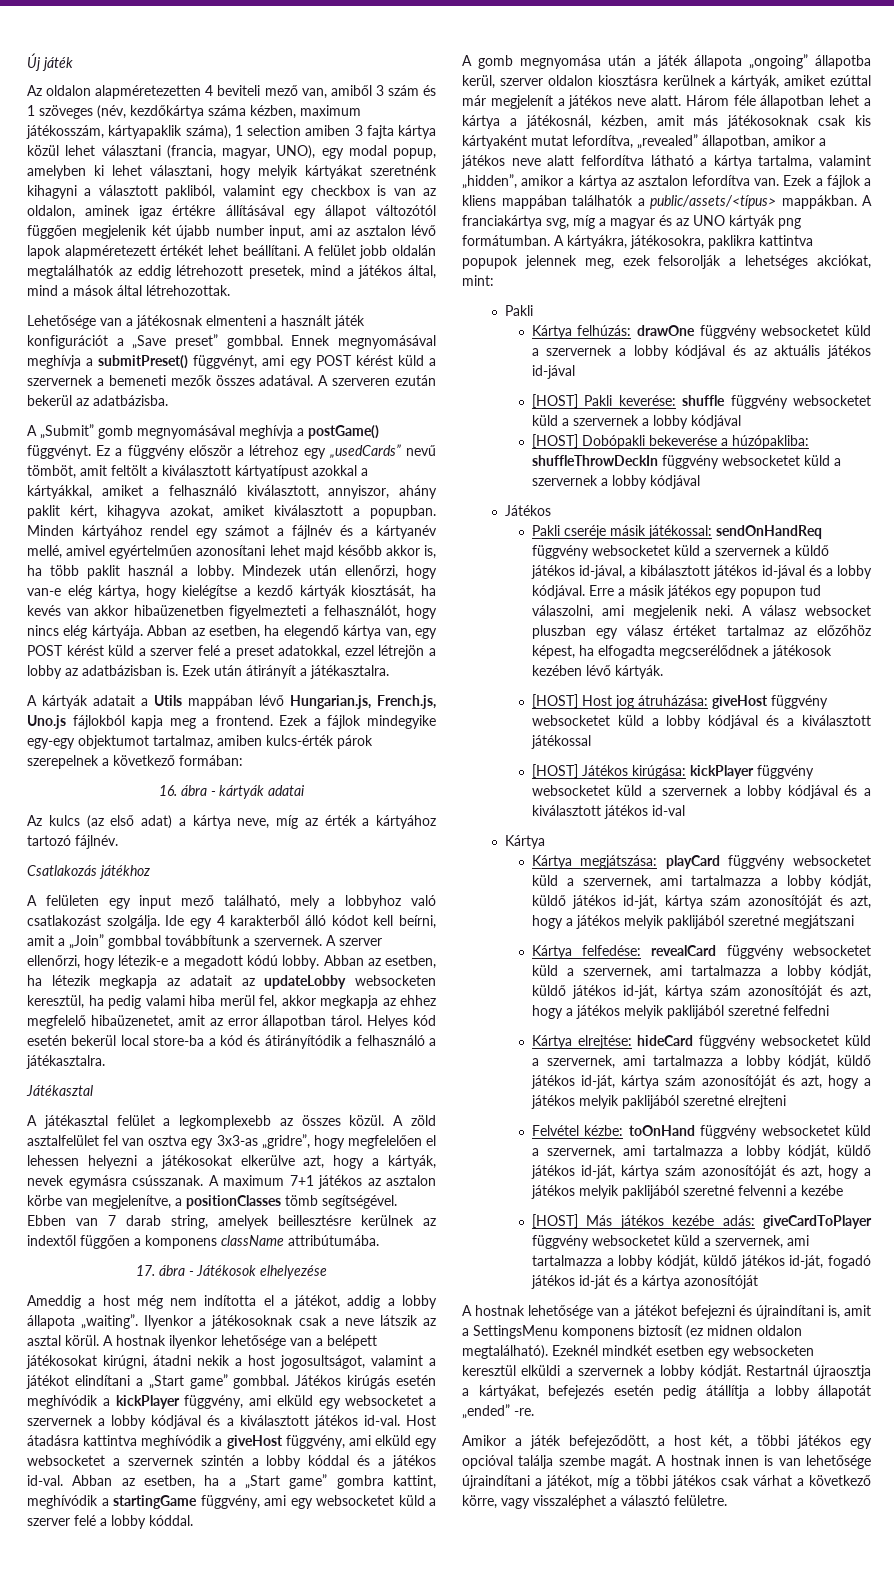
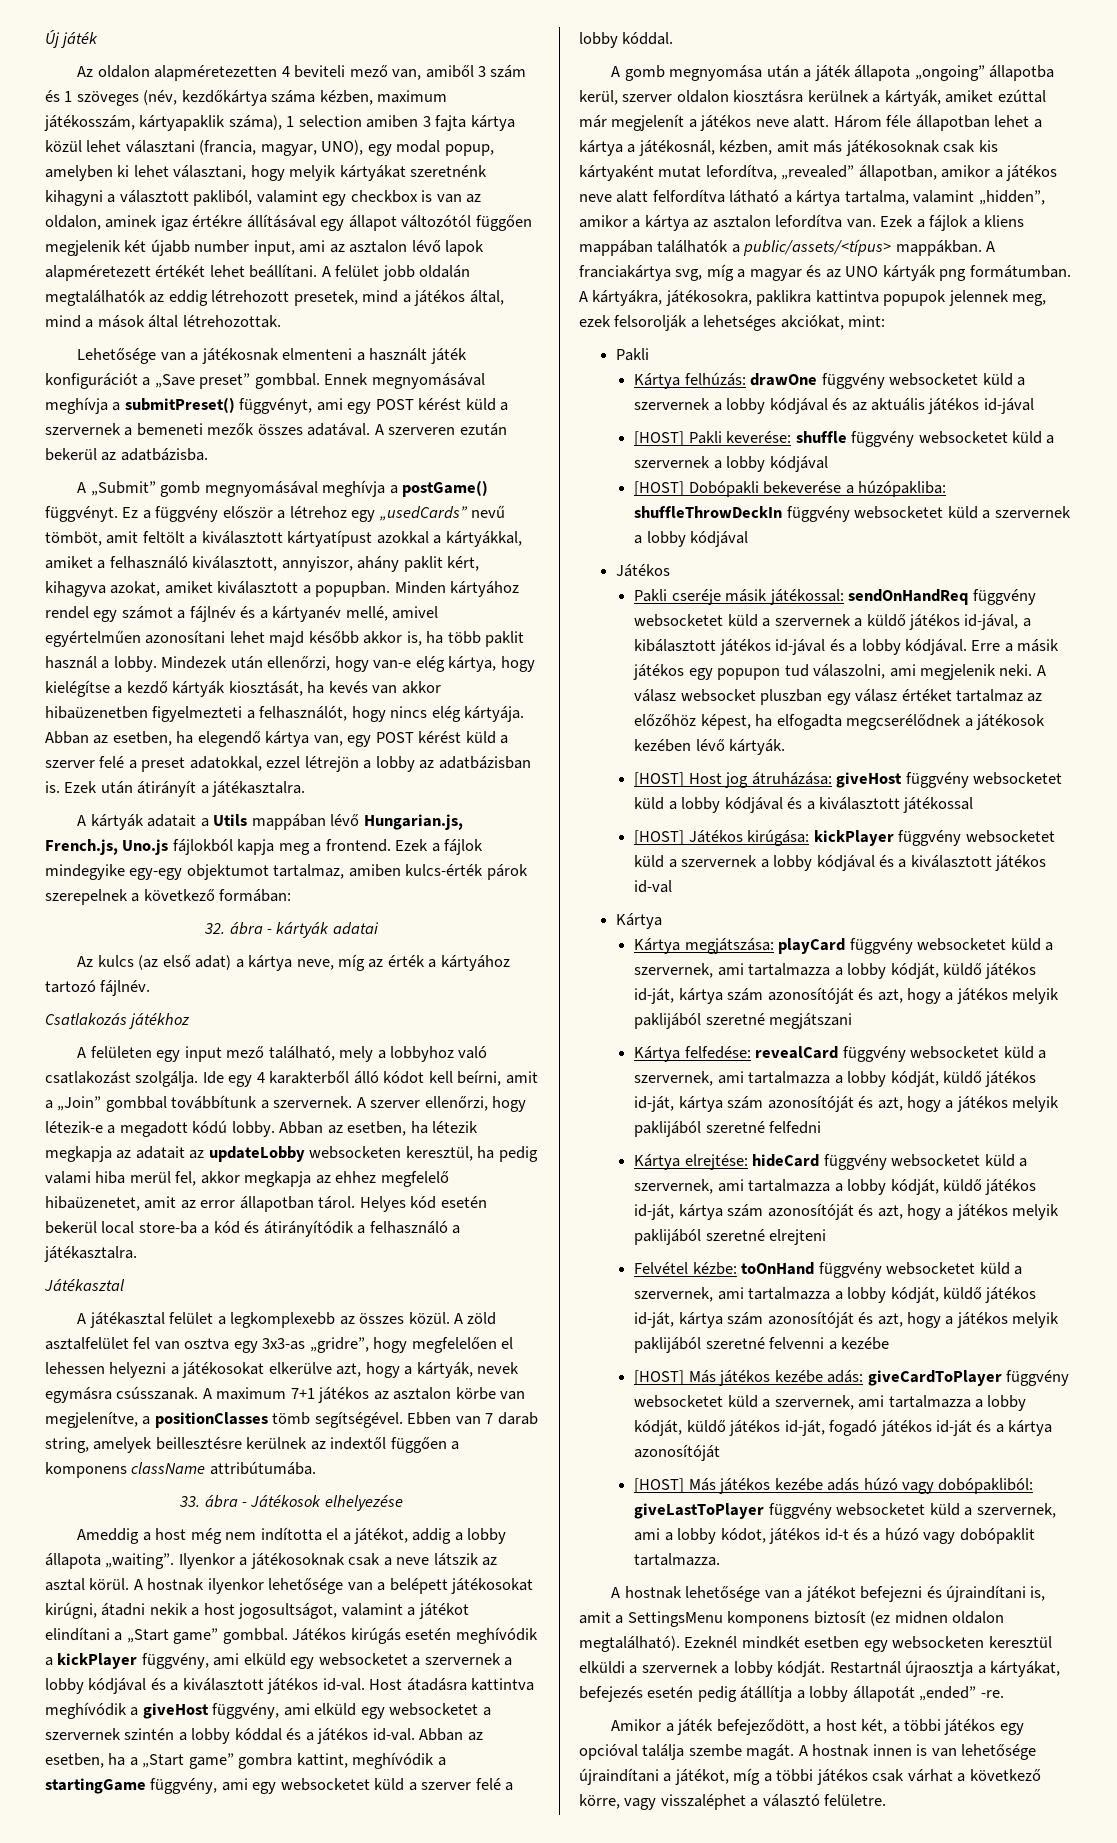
- 16. ábra - kártyák adatai
+ 32. ábra - kártyák adatai
- 17. ábra - Játékosok elhelyezése
+ 33. ábra - Játékosok elhelyezése
+ [HOST] Más játékos kezébe adás húzó vagy dobópakliból: giveLastToPlayer függvény websocketet küld a szervernek, ami a lobby kódot, játékos id-t és a húzó vagy dobópaklit tartalmazza.

